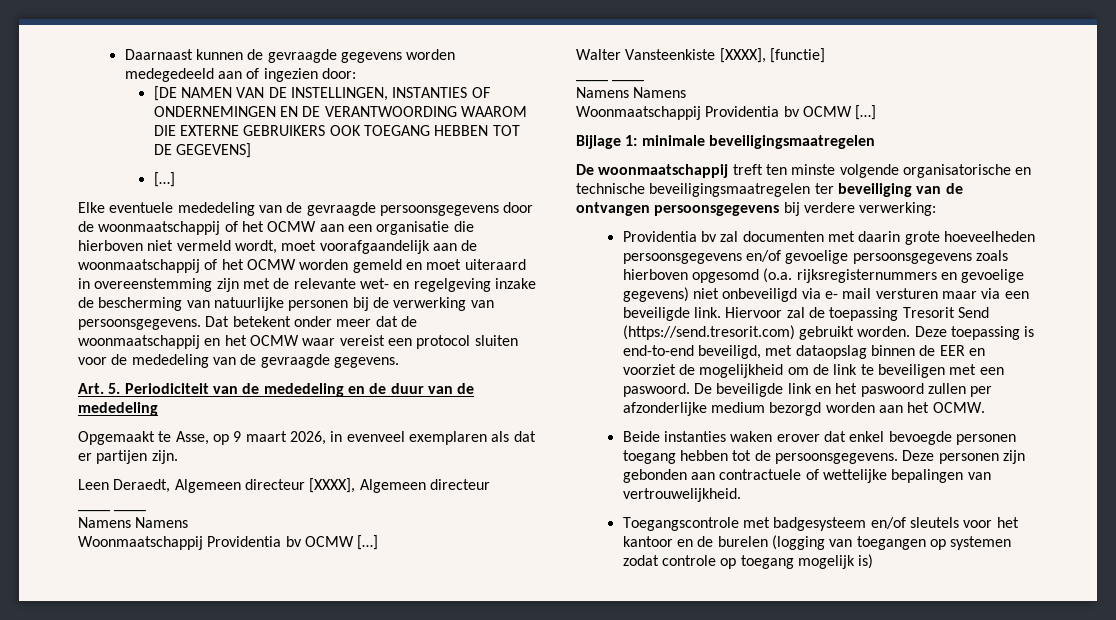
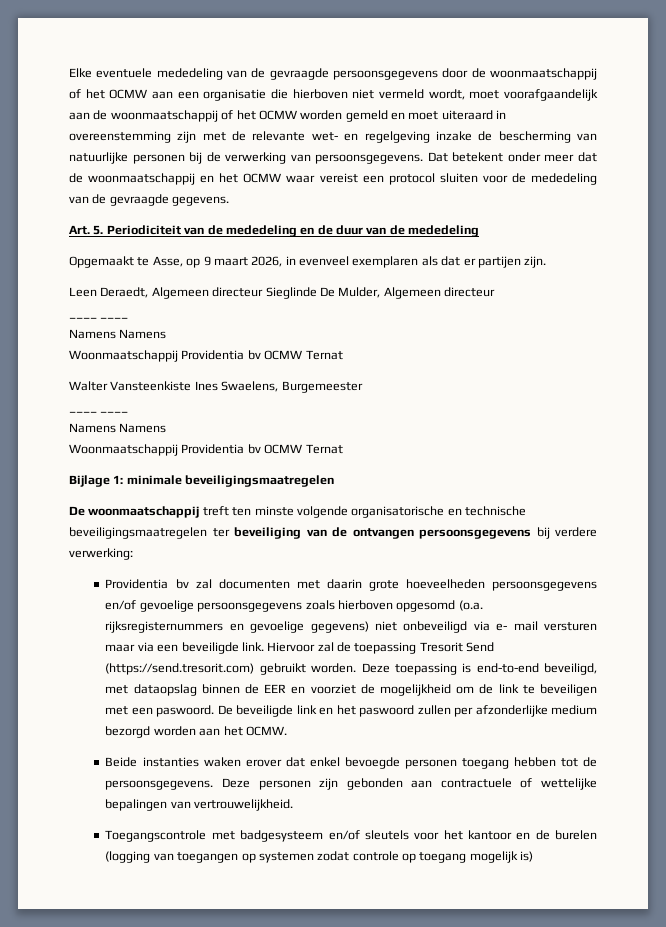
- Daarnaast kunnen de gevraagde gegevens worden medegedeeld aan of ingezien door:
- [DE NAMEN VAN DE INSTELLINGEN, INSTANTIES OF ONDERNEMINGEN EN DE VERANTWOORDING WAAROM DIE EXTERNE GEBRUIKERS OOK TOEGANG HEBBEN TOT DE GEGEVENS]
- […]
- Leen Deraedt, Algemeen directeur [XXXX], Algemeen directeur
+ Leen Deraedt, Algemeen directeur Sieglinde De Mulder, Algemeen directeur
  ____ ____
  Namens Namens
- Woonmaatschappij Providentia bv OCMW […]
+ Woonmaatschappij Providentia bv OCMW Ternat
- Walter Vansteenkiste [XXXX], [functie]
+ Walter Vansteenkiste Ines Swaelens, Burgemeester
  ____ ____
  Namens Namens
- Woonmaatschappij Providentia bv OCMW […]
+ Woonmaatschappij Providentia bv OCMW Ternat

